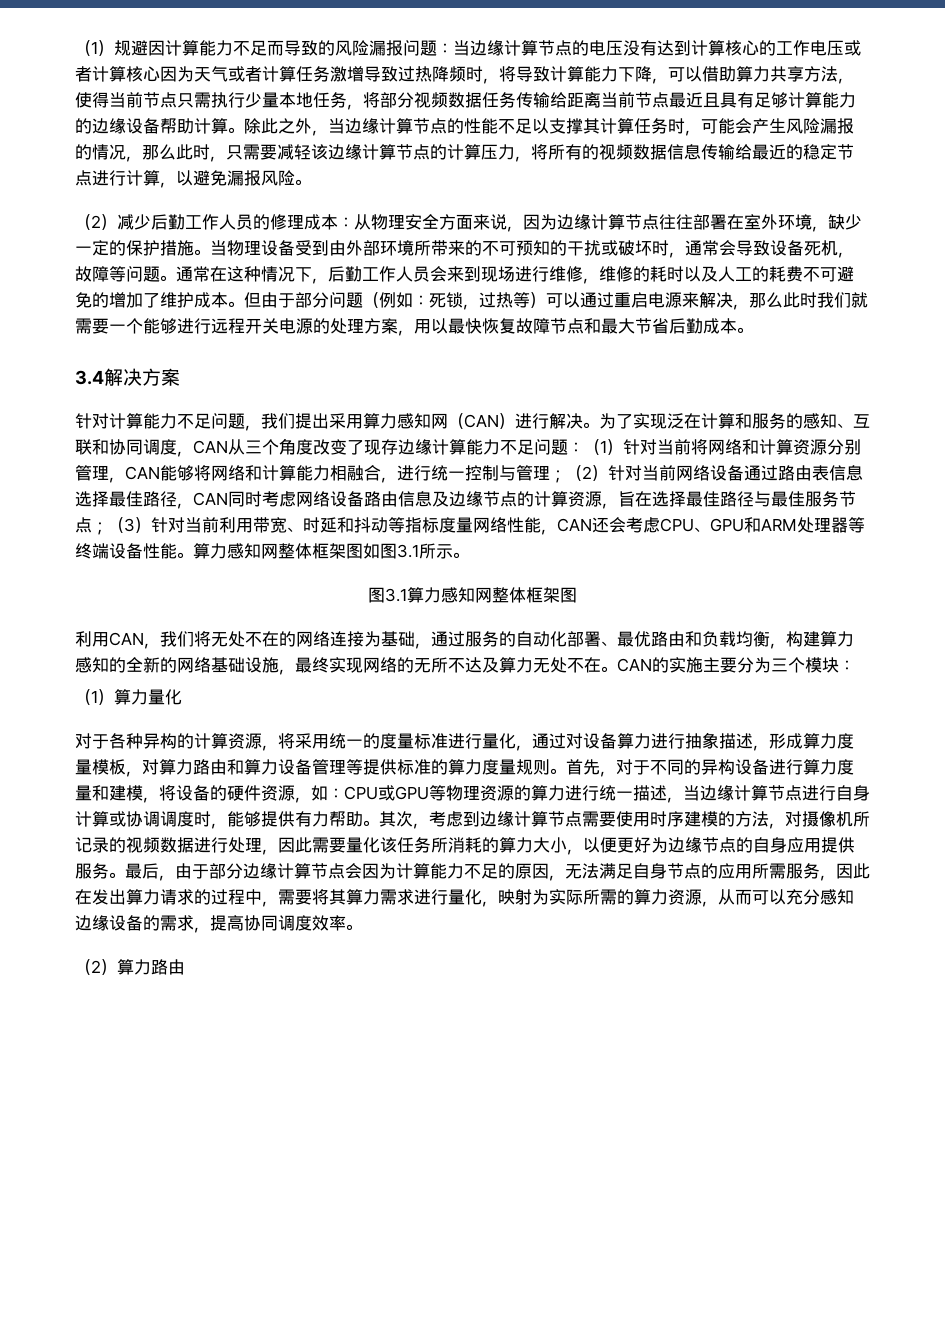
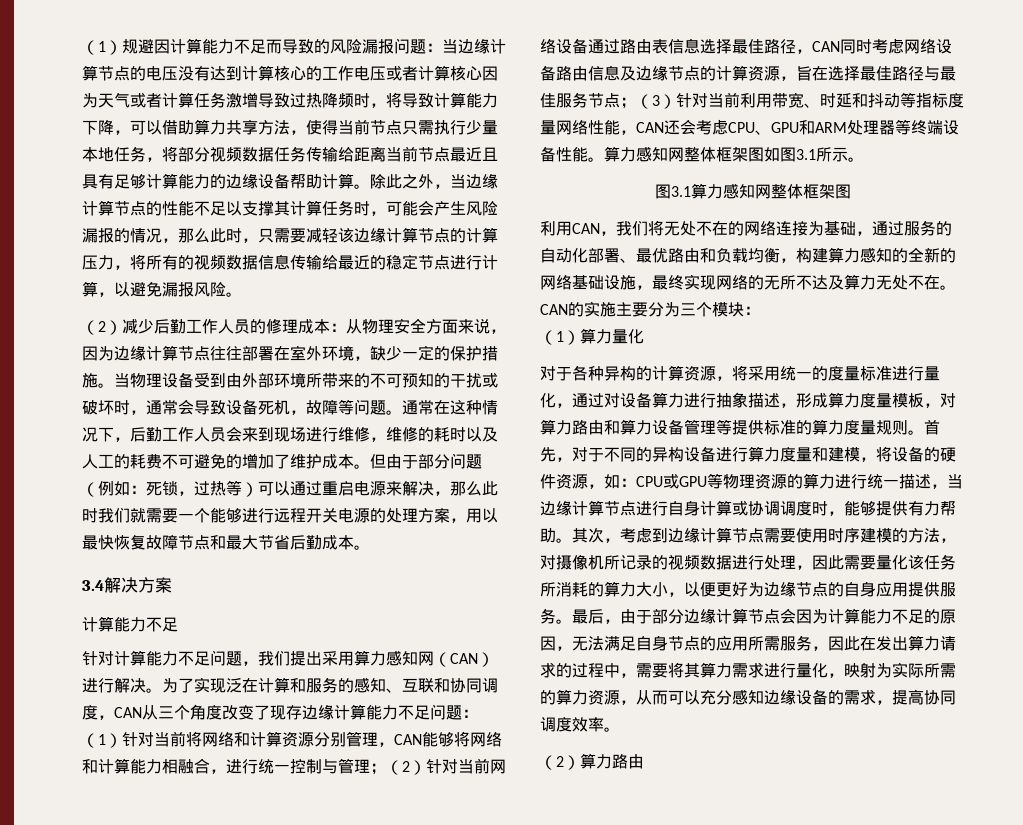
  3.4解决方案
+ 计算能力不足

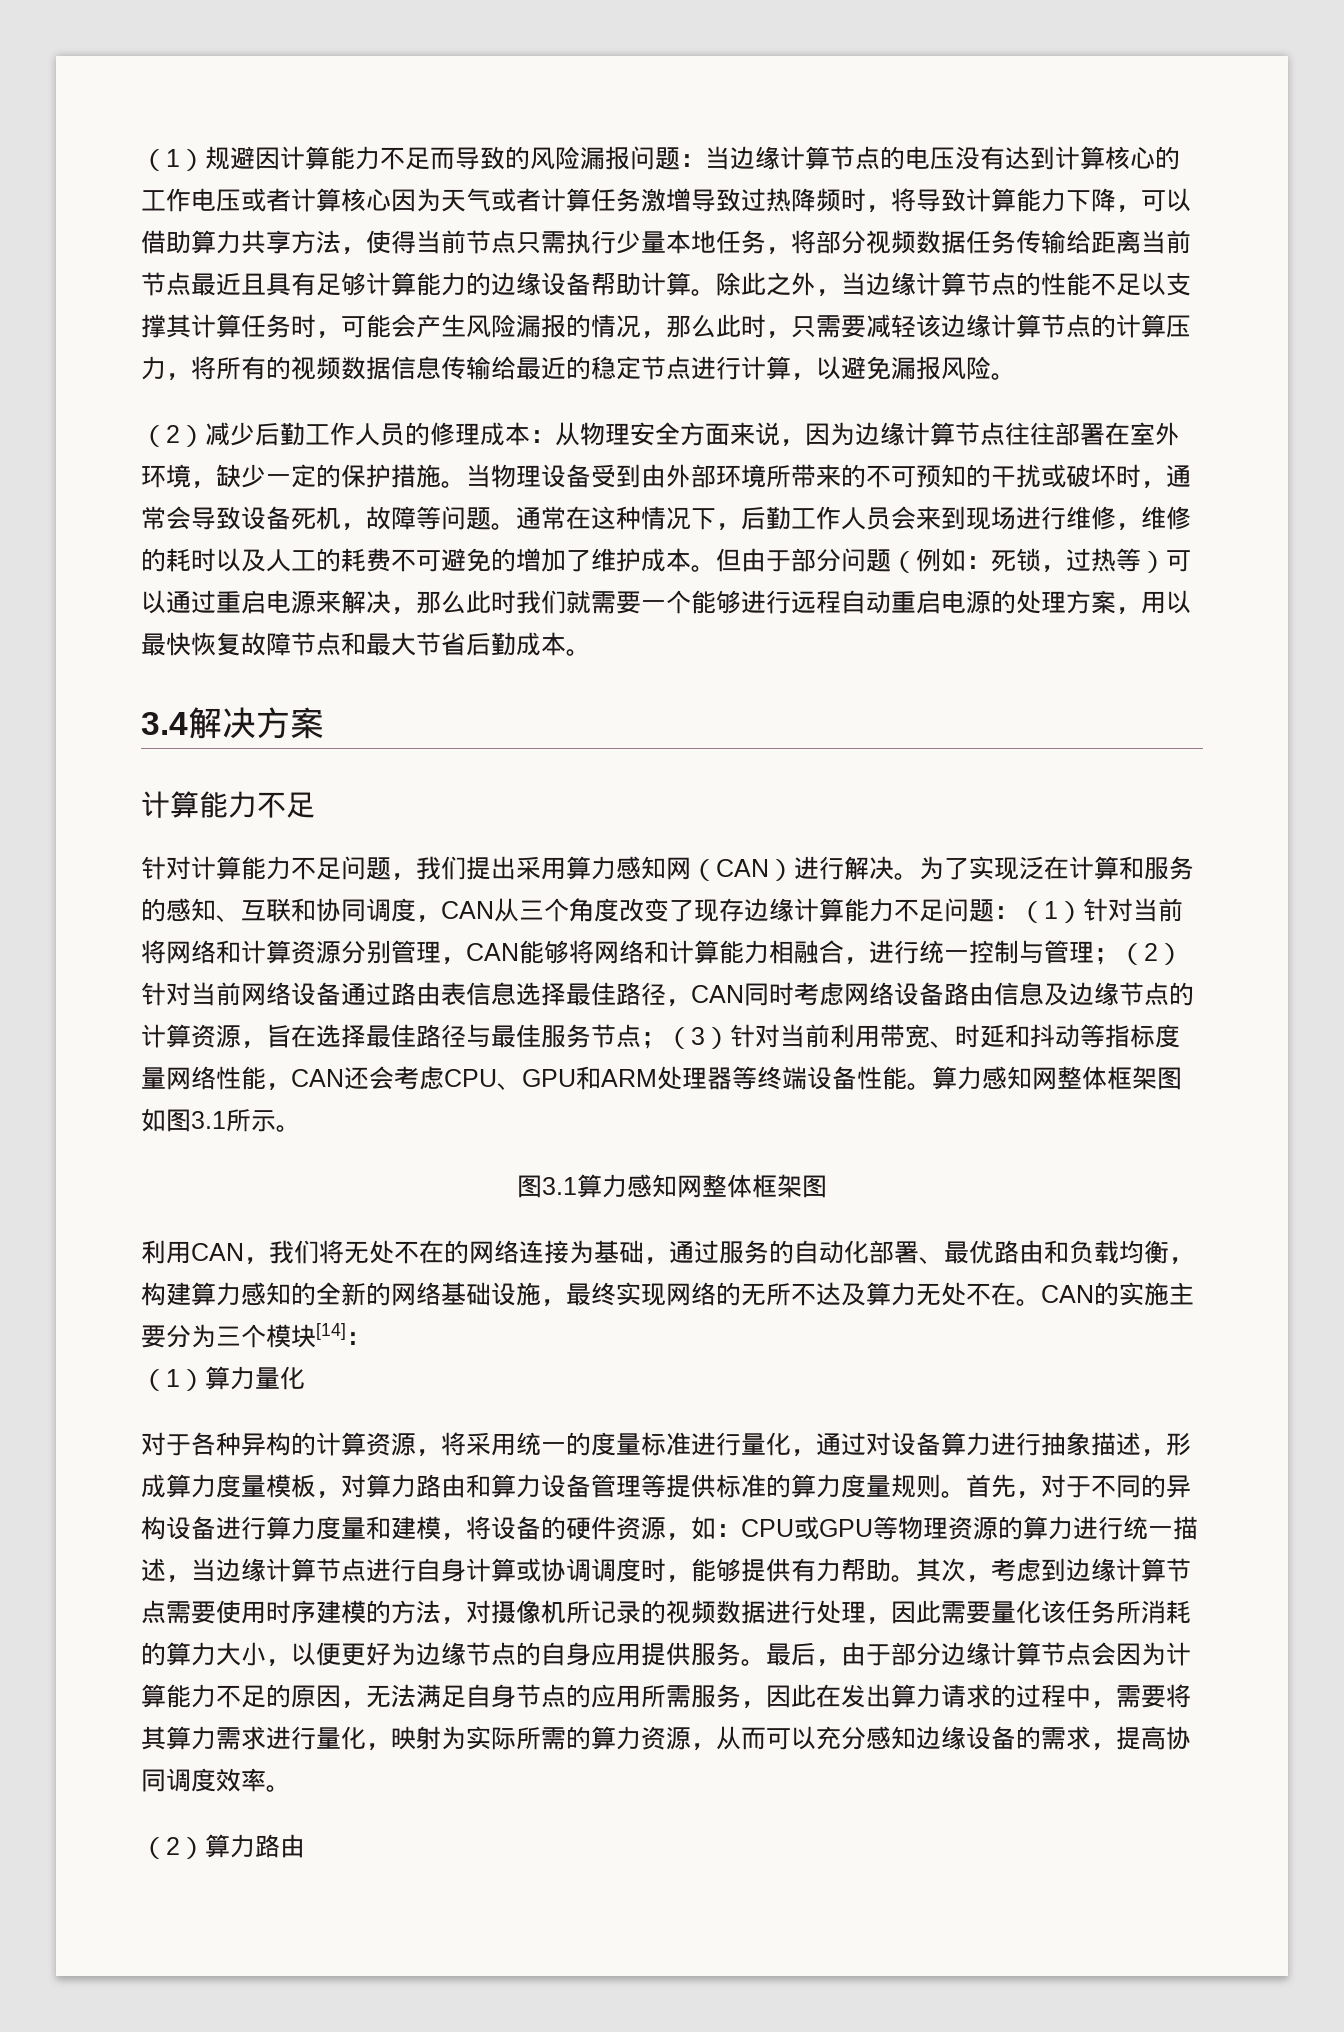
- 但由于部分问题（例如：死锁，过热等）可以通过重启电源来解决，那么此时我们就需要一个能够进行远程开关电源的处理方案，用以最快恢复故障节点和最大节省后勤成本。
+ 但由于部分问题（例如：死锁，过热等）可以通过重启电源来解决，那么此时我们就需要一个能够进行远程自动重启电源的处理方案，用以最快恢复故障节点和最大节省后勤成本。
- CAN的实施主要分为三个模块：
+ CAN的实施主要分为三个模块[14]：

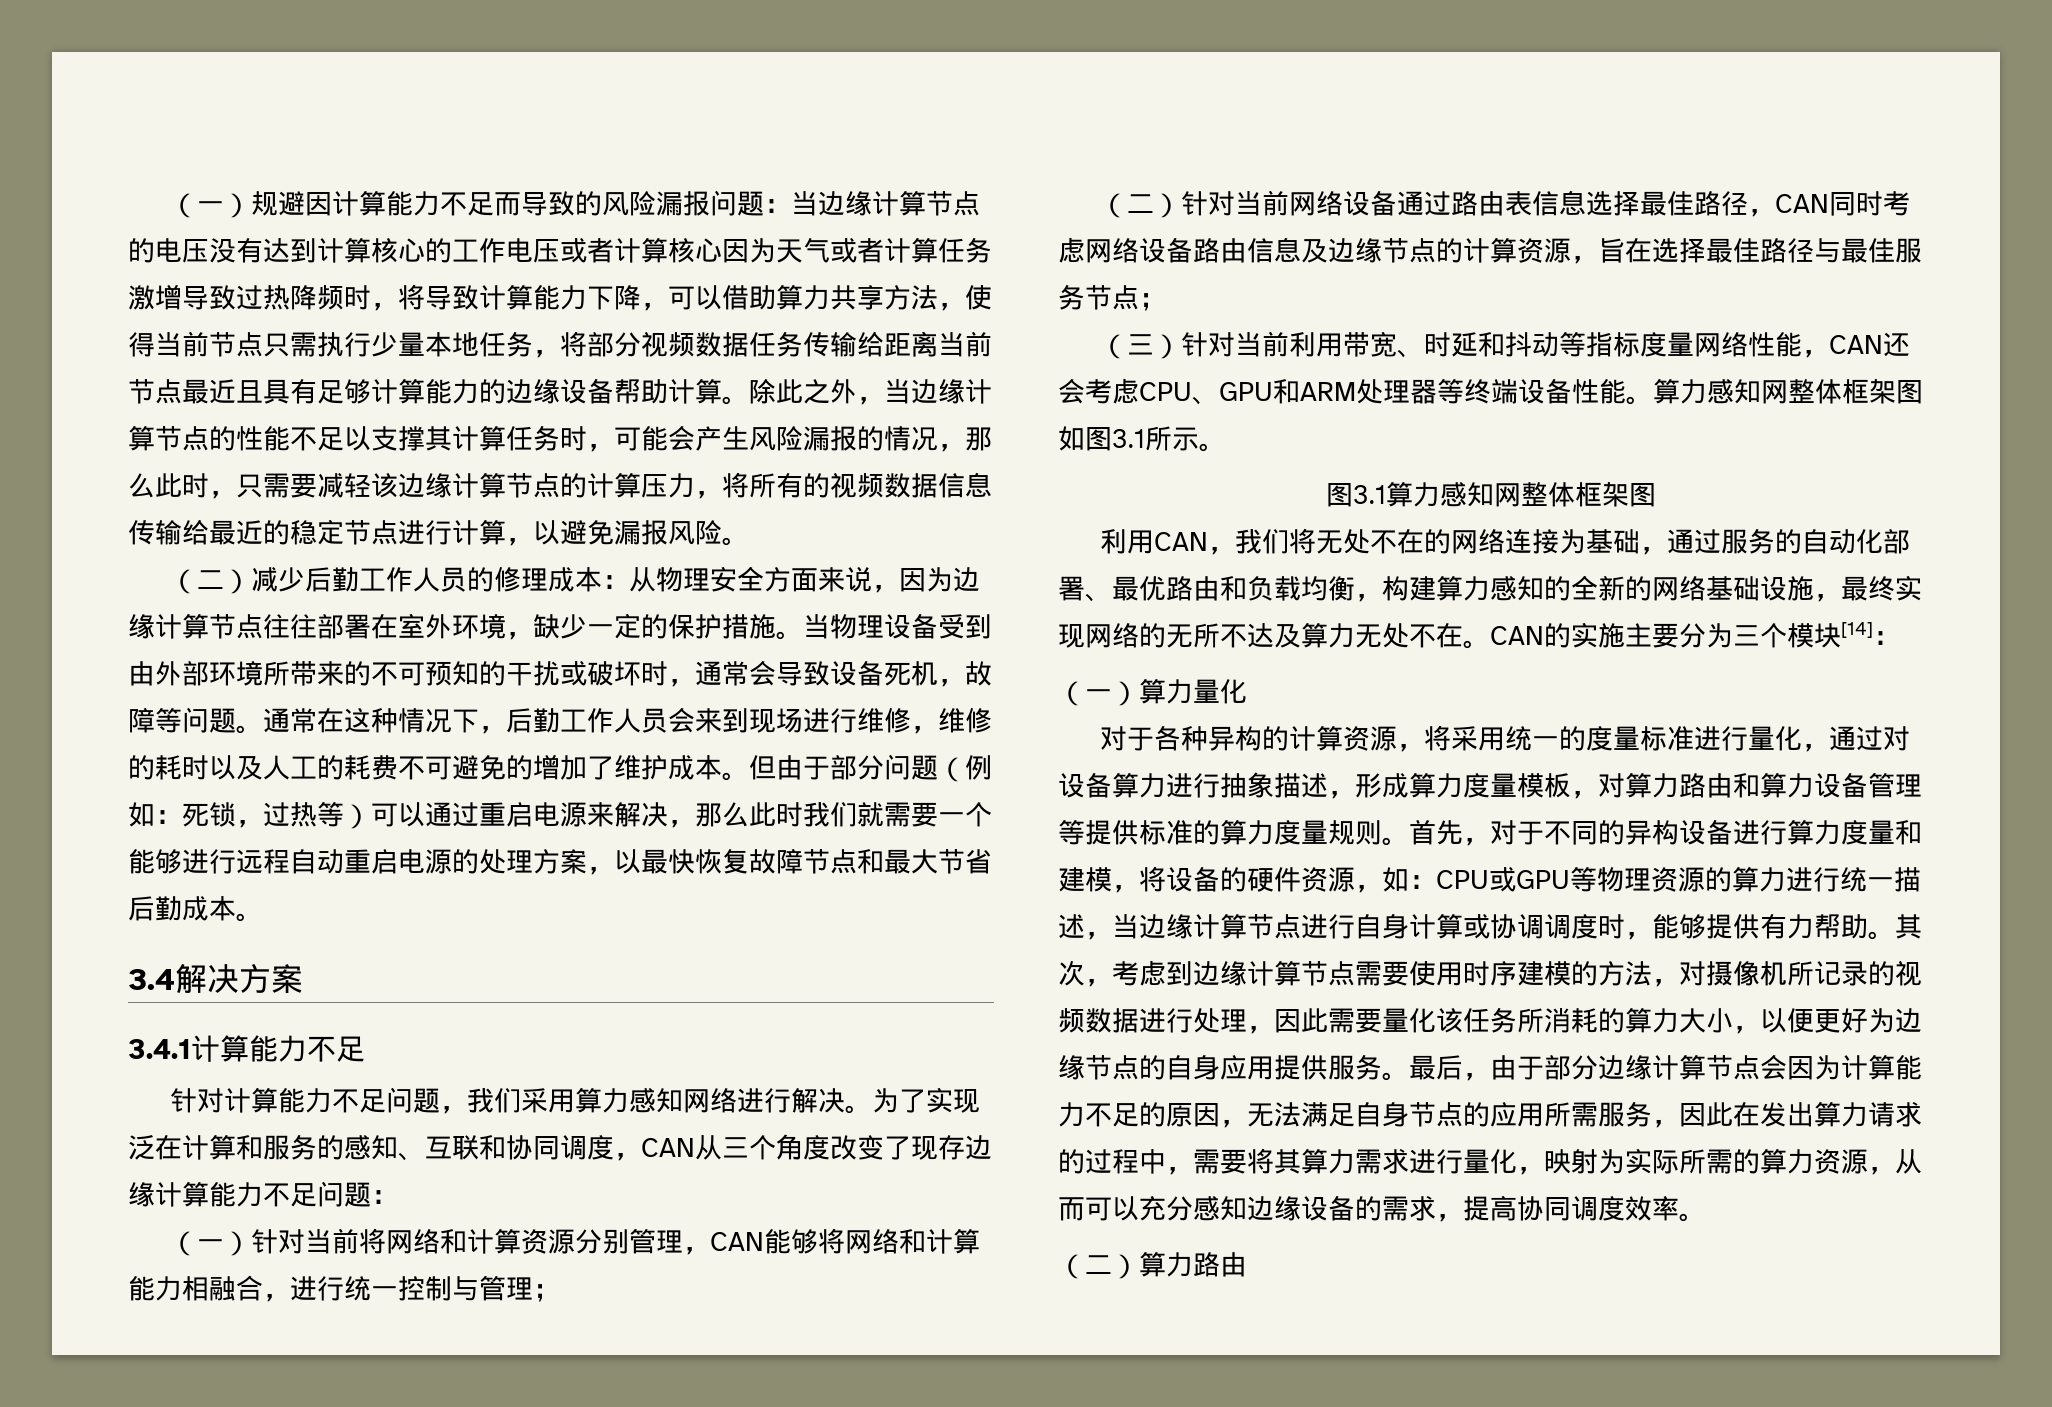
- （1）规避因计算能力不足而导致的风险漏报问题：
+ （一）规避因计算能力不足而导致的风险漏报问题：
- （2）减少后勤工作人员的修理成本：从物理安全方面来说，因为边缘计算节点往往部署在室外环境，缺少一定的保护措施。
+ （二）减少后勤工作人员的修理成本：从物理安全方面来说，因为边缘计算节点往往部署在室外环境，缺少一定的保护措施。
- 但由于部分问题（例如：死锁，过热等）可以通过重启电源来解决，那么此时我们就需要一个能够进行远程自动重启电源的处理方案，用以最快恢复故障节点和最大节省后勤成本。
+ 但由于部分问题（例如：死锁，过热等）可以通过重启电源来解决，那么此时我们就需要一个能够进行远程自动重启电源的处理方案，以最快恢复故障节点和最大节省后勤成本。
  3.4解决方案
- 计算能力不足
+ 3.4.1计算能力不足
- 针对计算能力不足问题，我们提出采用算力感知网（CAN）进行解决。
+ 针对计算能力不足问题，我们采用算力感知网络进行解决。
- 为了实现泛在计算和服务的感知、互联和协同调度，CAN从三个角度改变了现存边缘计算能力不足问题：（1）针对当前将网络和计算资源分别管理，CAN能够将网络和计算能力相融合，进行统一控制与管理；（2）针对当前网络设备通过路由表信息选择最佳路径，CAN同时考虑网络设备路由信息及边缘节点的计算资源，旨在选择最佳路径与最佳服务节点；（3）针对当前利用带宽、时延和抖动等指标度量网络性能，CAN还会考虑CPU、GPU和ARM处理器等终端设备性能。
+ 为了实现泛在计算和服务的感知、互联和协同调度，CAN从三个角度改变了现存边缘计算能力不足问题：
+ （一）针对当前将网络和计算资源分别管理，CAN能够将网络和计算能力相融合，进行统一控制与管理；
+ （二）针对当前网络设备通过路由表信息选择最佳路径，CAN同时考虑网络设备路由信息及边缘节点的计算资源，旨在选择最佳路径与最佳服务节点；
+ （三）针对当前利用带宽、时延和抖动等指标度量网络性能，CAN还会考虑CPU、GPU和ARM处理器等终端设备性能。
- （1）算力量化
+ （一）算力量化
- （2）算力路由
+ （二）算力路由

